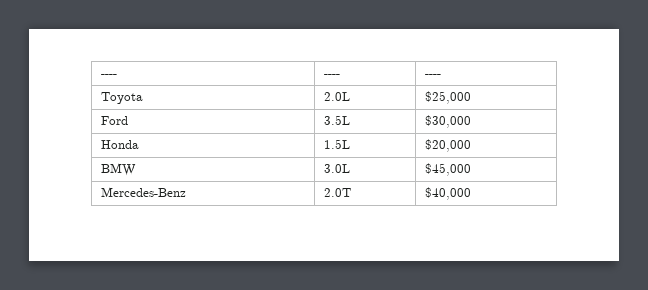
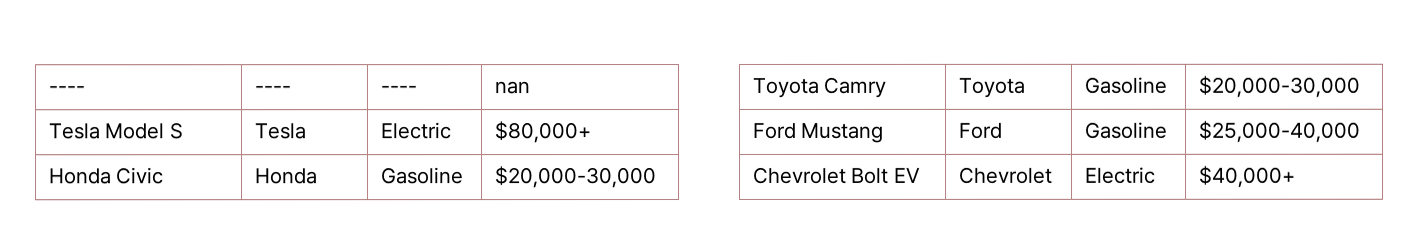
- ---- | ---- | ----
- Toyota | 2.0L | $25,000
- Ford | 3.5L | $30,000
- Honda | 1.5L | $20,000
- BMW | 3.0L | $45,000
- Mercedes-Benz | 2.0T | $40,000
+ ---- | ---- | ---- | nan
+ Tesla Model S | Tesla | Electric | $80,000+
+ Honda Civic | Honda | Gasoline | $20,000-30,000
+ Toyota Camry | Toyota | Gasoline | $20,000-30,000
+ Ford Mustang | Ford | Gasoline | $25,000-40,000
+ Chevrolet Bolt EV | Chevrolet | Electric | $40,000+

